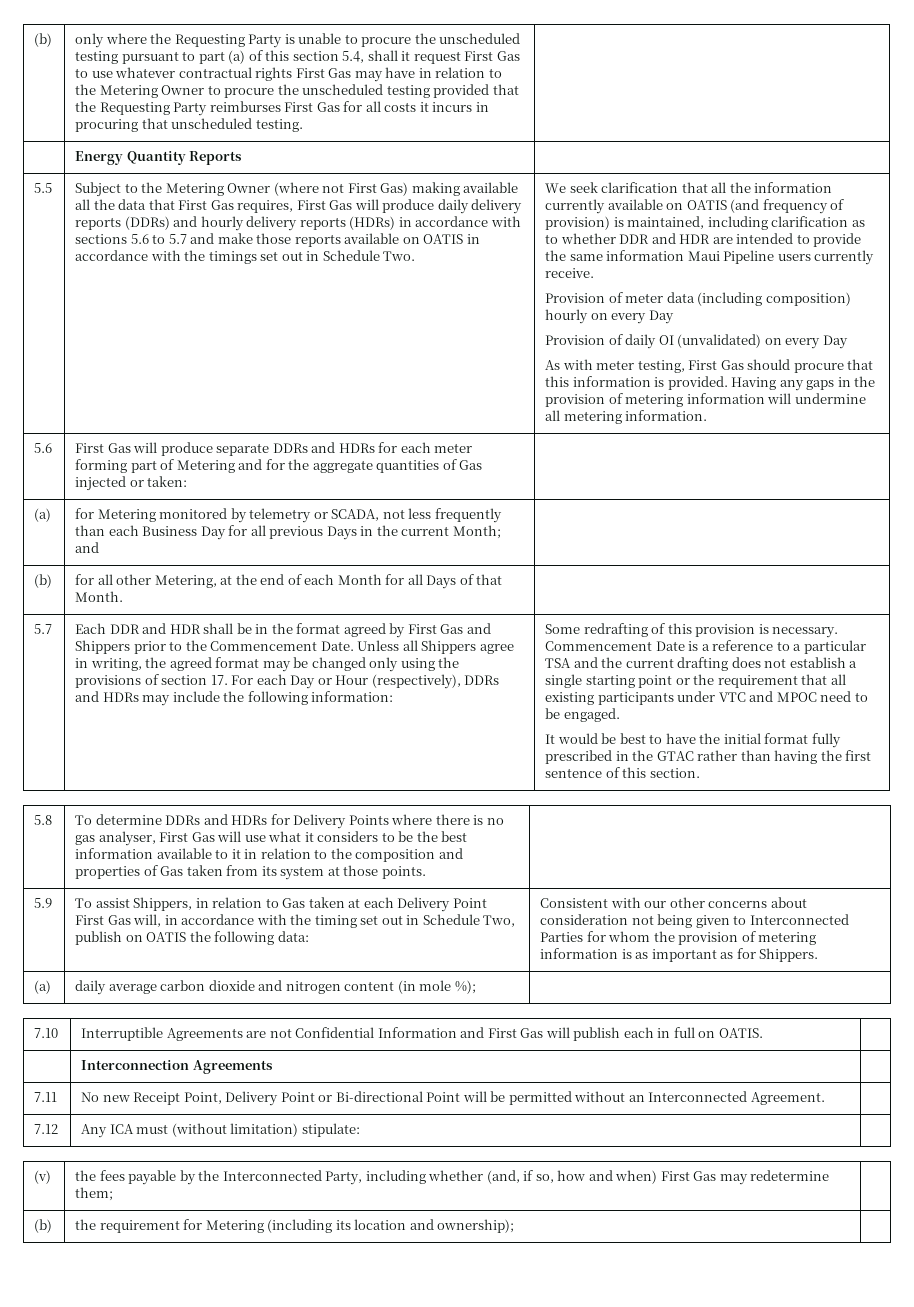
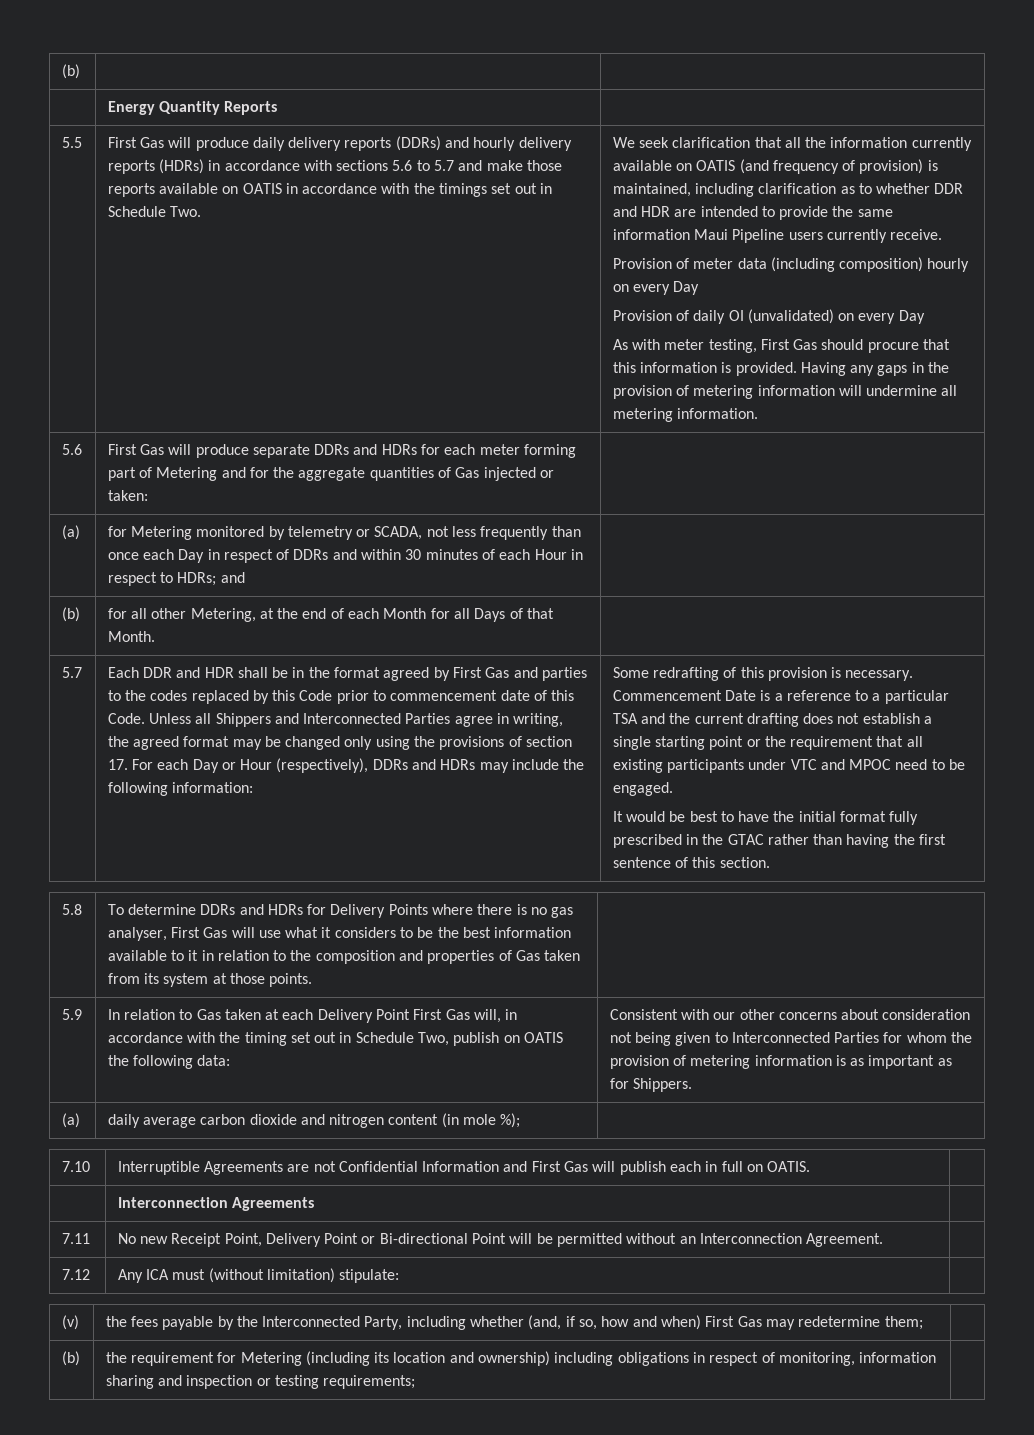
- (b) | only where the Requesting Party is unable to procure the unscheduled testing pursuant to part (a) of this section 5.4, shall it request First Gas to use whatever contractual rights First Gas may have in relation to the Metering Owner to procure the unscheduled testing provided that the Requesting Party reimburses First Gas for all costs it incurs in procuring that unscheduled testing. |
+ (b) | |
  | Energy Quantity Reports |
- 5.5 | Subject to the Metering Owner (where not First Gas) making available all the data that First Gas requires, First Gas will produce daily delivery reports (DDRs) and hourly delivery reports (HDRs) in accordance with sections 5.6 to 5.7 and make those reports available on OATIS in accordance with the timings set out in Schedule Two.
+ 5.5 | First Gas will produce daily delivery reports (DDRs) and hourly delivery reports (HDRs) in accordance with sections 5.6 to 5.7 and make those reports available on OATIS in accordance with the timings set out in Schedule Two.
- (a) | for Metering monitored by telemetry or SCADA, not less frequently than each Business Day for all previous Days in the current Month; and |
+ (a) | for Metering monitored by telemetry or SCADA, not less frequently than once each Day in respect of DDRs and within 30 minutes of each Hour in respect to HDRs; and |
- Each DDR and HDR shall be in the format agreed by First Gas and Shippers prior to the Commencement Date. Unless all Shippers agree in writing, the agreed format may be changed only using the provisions of section 17. For each Day or Hour (respectively), DDRs and HDRs may include the following information:
+ Each DDR and HDR shall be in the format agreed by First Gas and parties to the codes replaced by this Code prior to commencement date of this Code. Unless all Shippers and Interconnected Parties agree in writing, the agreed format may be changed only using the provisions of section 17. For each Day or Hour (respectively), DDRs and HDRs may include the following information:
- To assist Shippers, in relation to Gas taken at each Delivery Point First Gas will, in accordance with the timing set out in Schedule Two, publish on OATIS the following data:
+ In relation to Gas taken at each Delivery Point First Gas will, in accordance with the timing set out in Schedule Two, publish on OATIS the following data:
- 7.11 | No new Receipt Point, Delivery Point or Bi-directional Point will be permitted without an Interconnected Agreement. |
+ 7.11 | No new Receipt Point, Delivery Point or Bi-directional Point will be permitted without an Interconnection Agreement. |
- (b) | the requirement for Metering (including its location and ownership); |
+ (b) | the requirement for Metering (including its location and ownership) including obligations in respect of monitoring, information sharing and inspection or testing requirements; |

